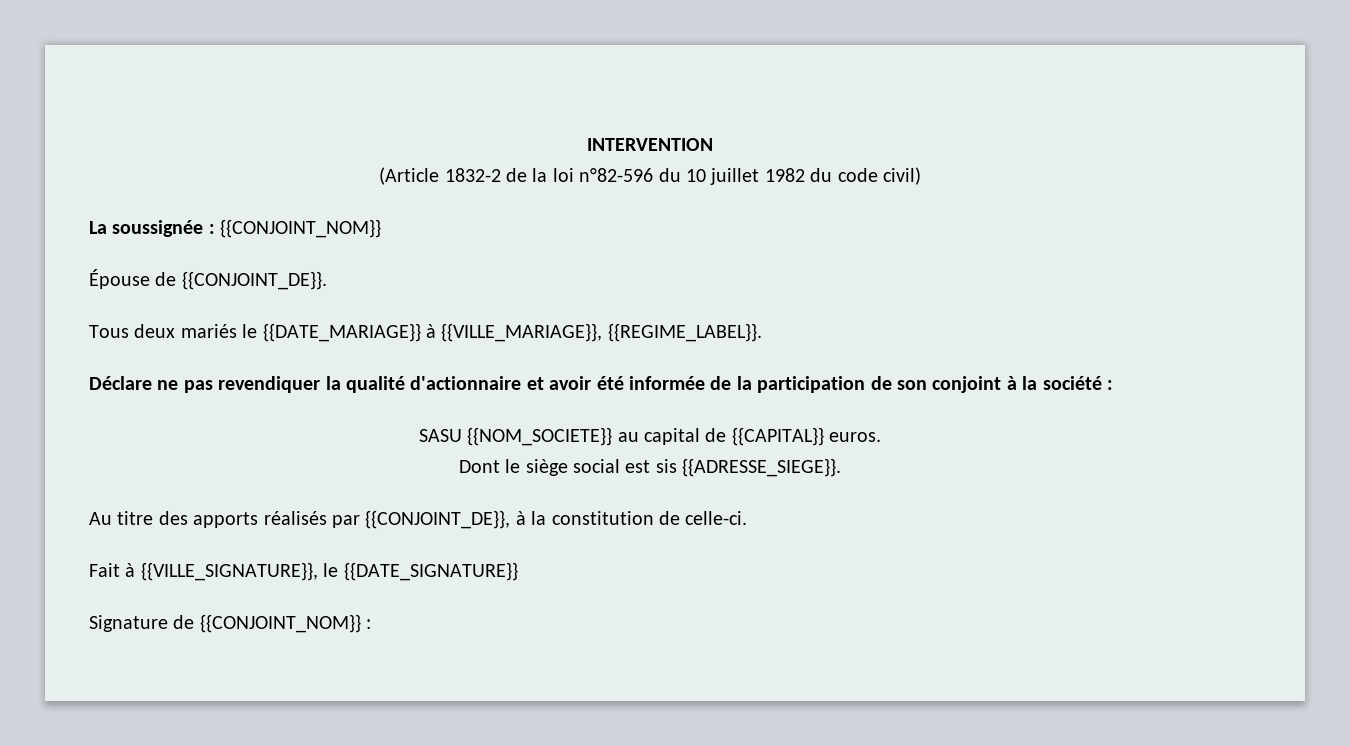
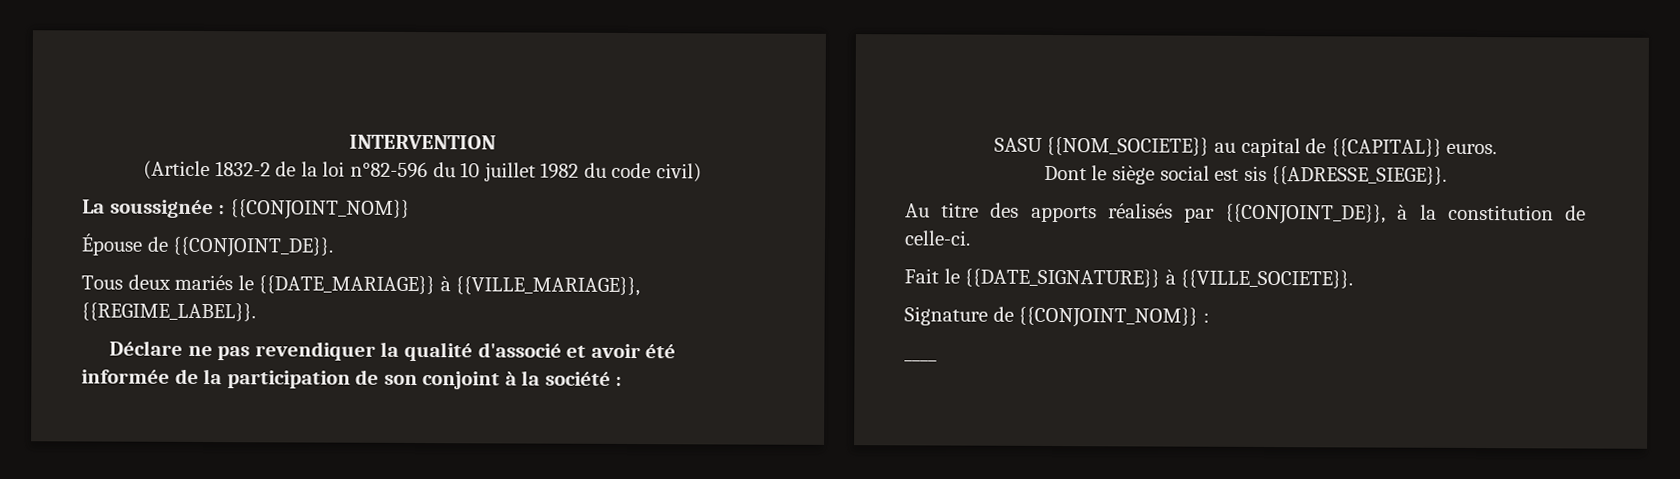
- Déclare ne pas revendiquer la qualité d'actionnaire et avoir été informée de la participation de son conjoint à la société :
+ Déclare ne pas revendiquer la qualité d'associé et avoir été informée de la participation de son conjoint à la société :
- Fait à {{VILLE_SIGNATURE}}, le {{DATE_SIGNATURE}}
+ Fait le {{DATE_SIGNATURE}} à {{VILLE_SOCIETE}}.
+ ____

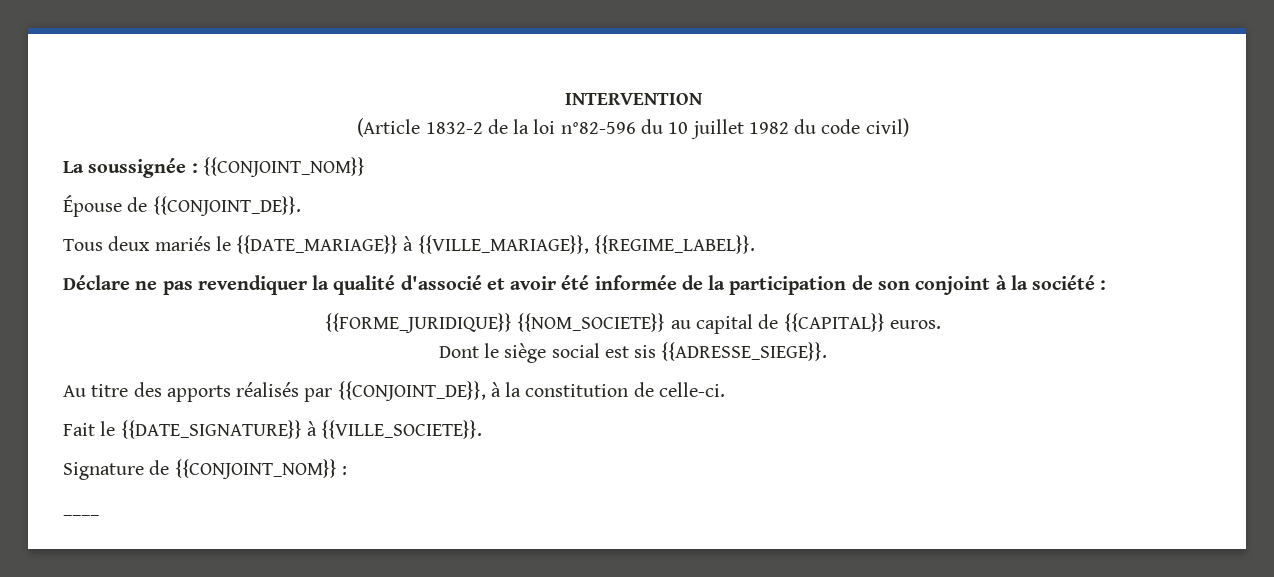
- SASU {{NOM_SOCIETE}} au capital de {{CAPITAL}} euros.
+ {{FORME_JURIDIQUE}} {{NOM_SOCIETE}} au capital de {{CAPITAL}} euros.

